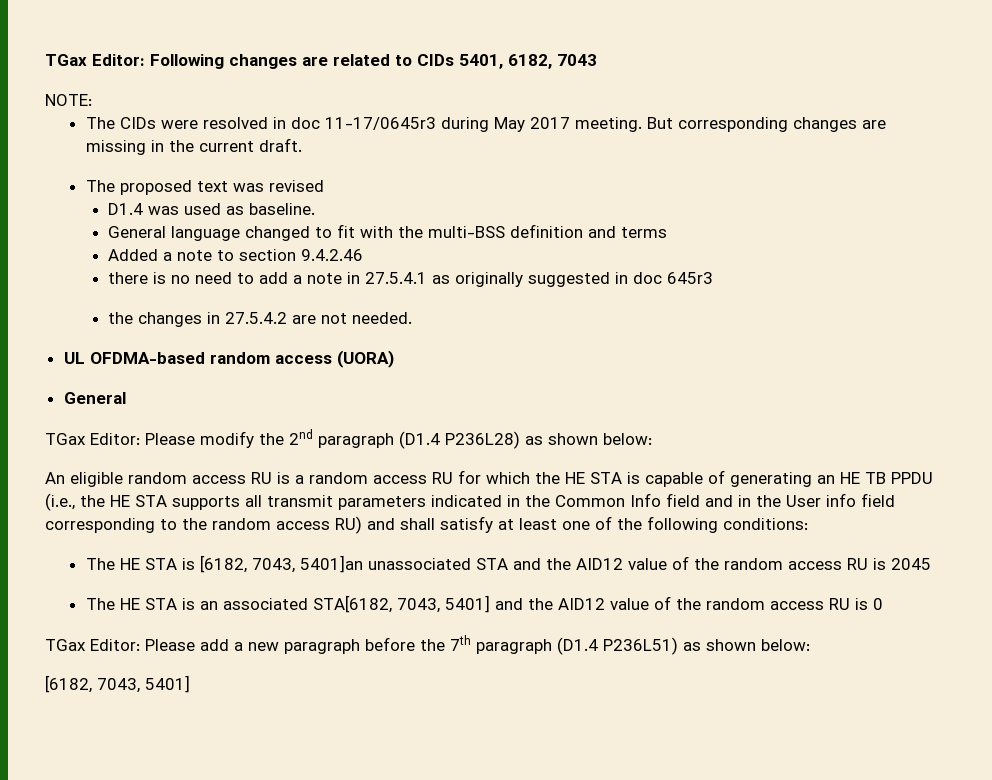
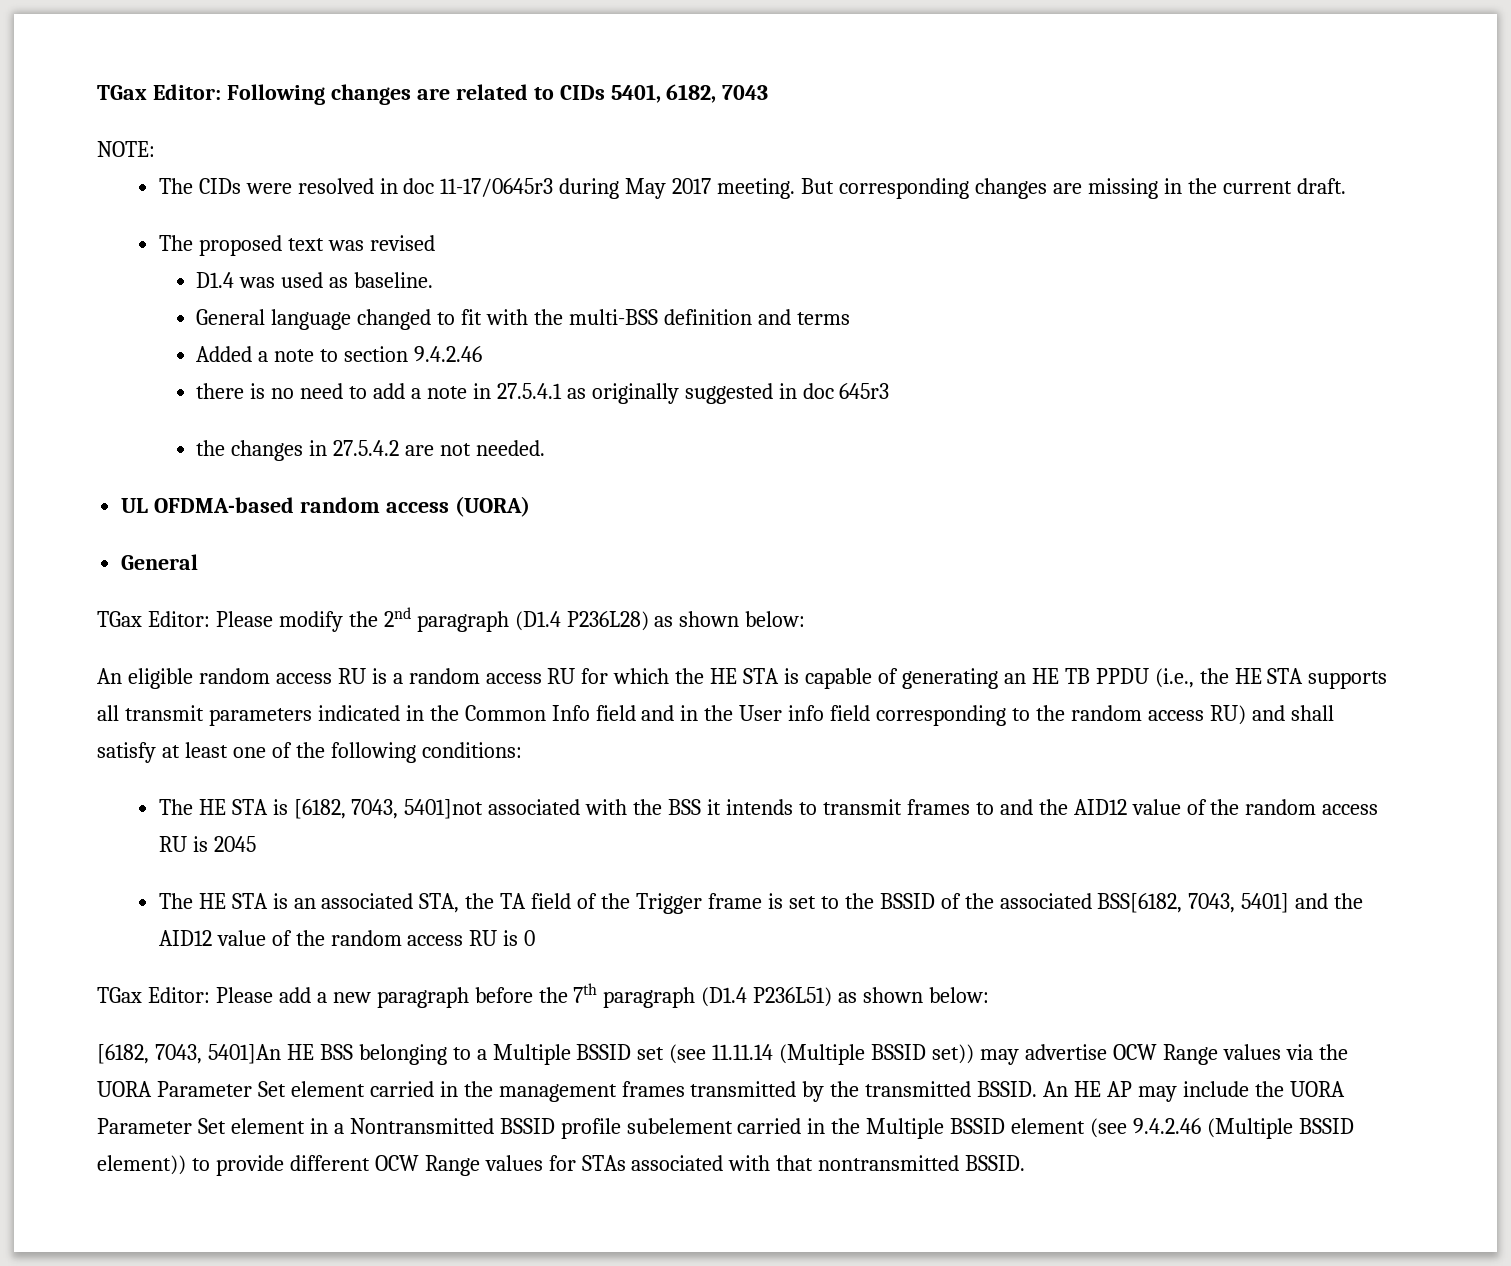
- The HE STA is [6182, 7043, 5401]an unassociated STA and the AID12 value of the random access RU is 2045
+ The HE STA is [6182, 7043, 5401]not associated with the BSS it intends to transmit frames to and the AID12 value of the random access RU is 2045
- The HE STA is an associated STA[6182, 7043, 5401] and the AID12 value of the random access RU is 0
+ The HE STA is an associated STA, the TA field of the Trigger frame is set to the BSSID of the associated BSS[6182, 7043, 5401] and the AID12 value of the random access RU is 0
- [6182, 7043, 5401]
+ [6182, 7043, 5401]An HE BSS belonging to a Multiple BSSID set (see 11.11.14 (Multiple BSSID set)) may advertise OCW Range values via the UORA Parameter Set element carried in the management frames transmitted by the transmitted BSSID. An HE AP may include the UORA Parameter Set element in a Nontransmitted BSSID profile subelement carried in the Multiple BSSID element (see 9.4.2.46 (Multiple BSSID element)) to provide different OCW Range values for STAs associated with that nontransmitted BSSID.

